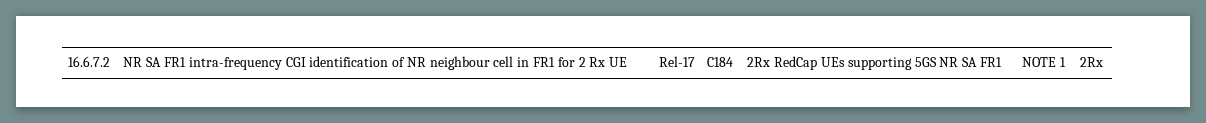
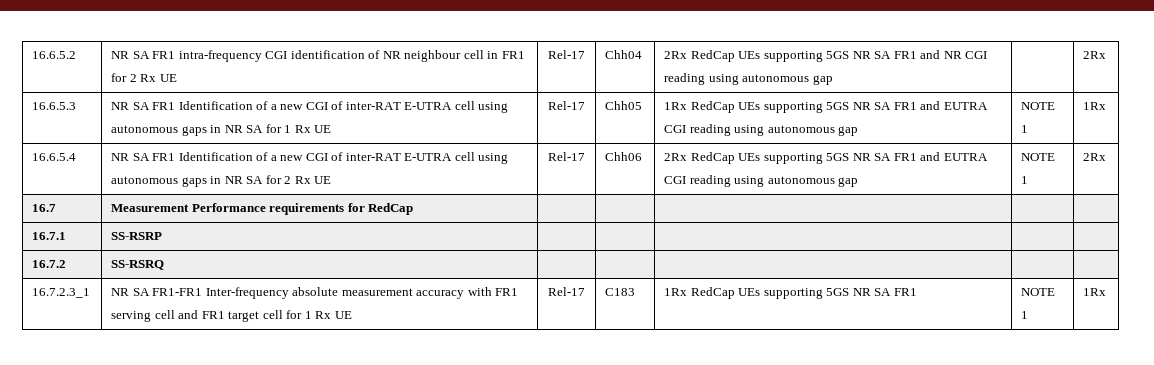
- 16.6.7.2 | NR SA FR1 intra-frequency CGI identification of NR neighbour cell in FR1 for 2 Rx UE | Rel-17 | C184 | 2Rx RedCap UEs supporting 5GS NR SA FR1 | NOTE 1 | 2Rx
+ 16.6.5.2 | NR SA FR1 intra-frequency CGI identification of NR neighbour cell in FR1 for 2 Rx UE | Rel-17 | Chh04 | 2Rx RedCap UEs supporting 5GS NR SA FR1 and NR CGI reading using autonomous gap | | 2Rx
+ 16.6.5.3 | NR SA FR1 Identification of a new CGI of inter-RAT E-UTRA cell using autonomous gaps in NR SA for 1 Rx UE | Rel-17 | Chh05 | 1Rx RedCap UEs supporting 5GS NR SA FR1 and EUTRA CGI reading using autonomous gap | NOTE 1 | 1Rx
+ 16.6.5.4 | NR SA FR1 Identification of a new CGI of inter-RAT E-UTRA cell using autonomous gaps in NR SA for 2 Rx UE | Rel-17 | Chh06 | 2Rx RedCap UEs supporting 5GS NR SA FR1 and EUTRA CGI reading using autonomous gap | NOTE 1 | 2Rx
+ 16.7 | Measurement Performance requirements for RedCap | | | | |
+ 16.7.1 | SS-RSRP | | | | |
+ 16.7.2 | SS-RSRQ | | | | |
+ 16.7.2.3_1 | NR SA FR1-FR1 Inter-frequency absolute measurement accuracy with FR1 serving cell and FR1 target cell for 1 Rx UE | Rel-17 | C183 | 1Rx RedCap UEs supporting 5GS NR SA FR1 | NOTE 1 | 1Rx

